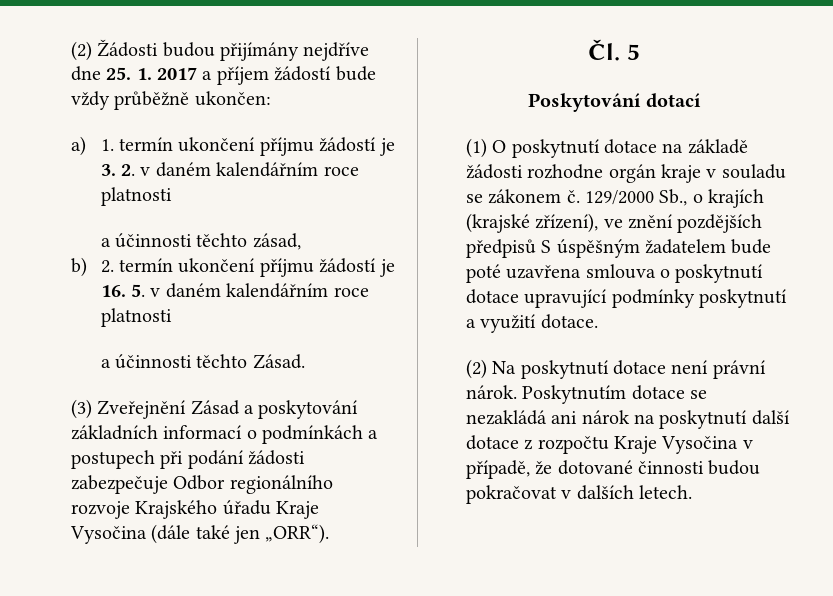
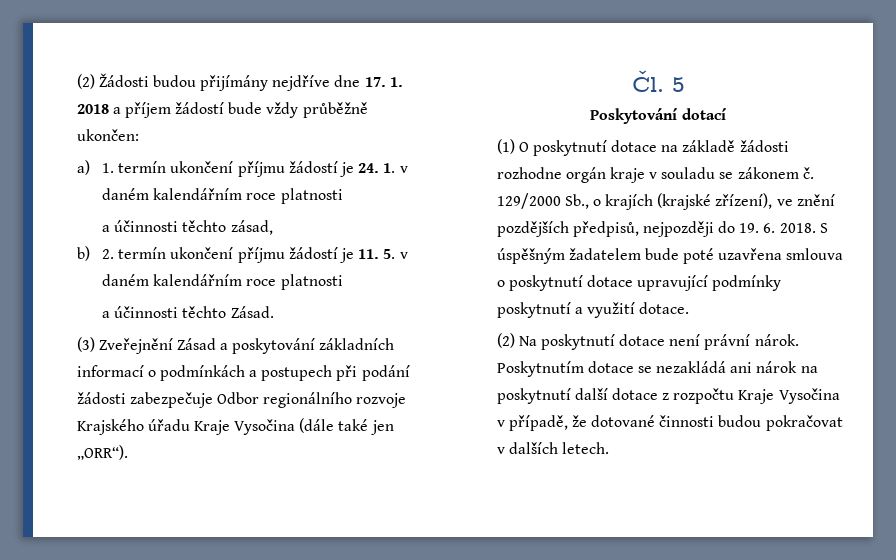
- (2) Žádosti budou přijímány nejdříve dne 25. 1. 2017 a příjem žádostí bude vždy průběžně ukončen:
+ (2) Žádosti budou přijímány nejdříve dne 17. 1. 2018 a příjem žádostí bude vždy průběžně ukončen:
- a) 1. termín ukončení příjmu žádostí je 3. 2. v daném kalendářním roce platnosti
+ a) 1. termín ukončení příjmu žádostí je 24. 1. v daném kalendářním roce platnosti
- b) 2. termín ukončení příjmu žádostí je 16. 5. v daném kalendářním roce platnosti
+ b) 2. termín ukončení příjmu žádostí je 11. 5. v daném kalendářním roce platnosti
- 129/2000 Sb., o krajích (krajské zřízení), ve znění pozdějších předpisů S úspěšným žadatelem bude poté uzavřena smlouva o poskytnutí dotace upravující podmínky poskytnutí a využití dotace.
+ 129/2000 Sb., o krajích (krajské zřízení), ve znění pozdějších předpisů, nejpozději do 19. 6. 2018. S úspěšným žadatelem bude poté uzavřena smlouva o poskytnutí dotace upravující podmínky poskytnutí a využití dotace.

